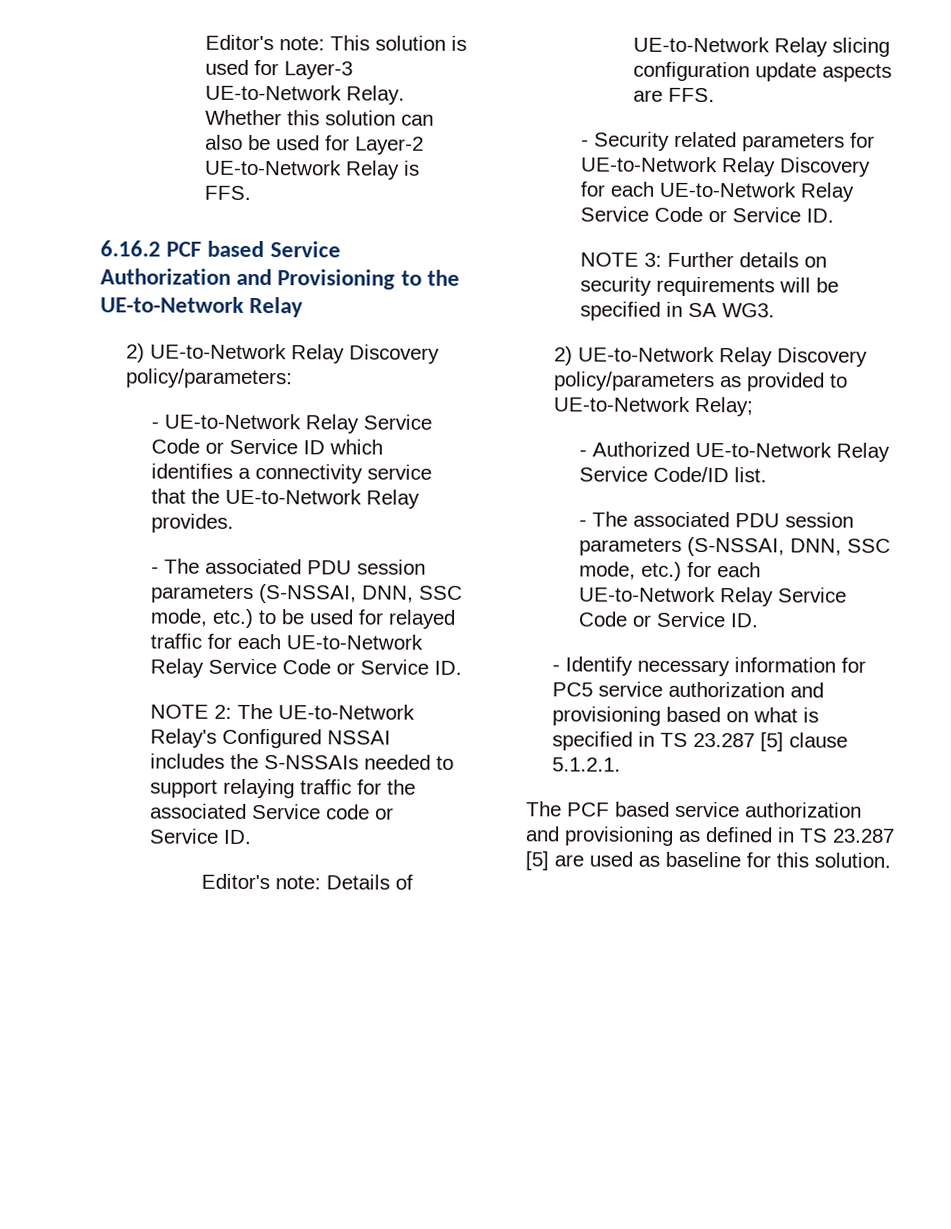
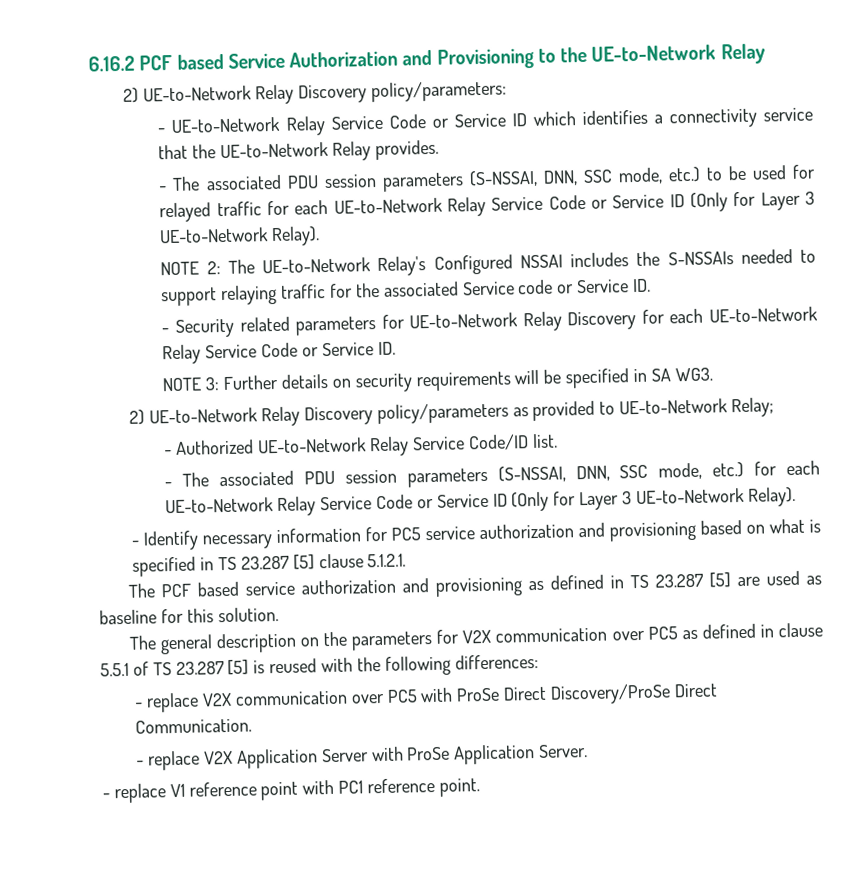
- Editor's note: This solution is used for Layer-3 UE-to-Network Relay. Whether this solution can also be used for Layer-2 UE-to-Network Relay is FFS.
- - The associated PDU session parameters (S-NSSAI, DNN, SSC mode, etc.) to be used for relayed traffic for each UE-to-Network Relay Service Code or Service ID.
+ - The associated PDU session parameters (S-NSSAI, DNN, SSC mode, etc.) to be used for relayed traffic for each UE-to-Network Relay Service Code or Service ID (Only for Layer 3 UE-to-Network Relay).
- Editor's note: Details of UE-to-Network Relay slicing configuration update aspects are FFS.
- - The associated PDU session parameters (S-NSSAI, DNN, SSC mode, etc.) for each UE-to-Network Relay Service Code or Service ID.
+ - The associated PDU session parameters (S-NSSAI, DNN, SSC mode, etc.) for each UE-to-Network Relay Service Code or Service ID (Only for Layer 3 UE-to-Network Relay).
+ The general description on the parameters for V2X communication over PC5 as defined in clause 5.5.1 of TS 23.287 [5] is reused with the following differences:
+ - replace V2X communication over PC5 with ProSe Direct Discovery/ProSe Direct Communication.
+ - replace V2X Application Server with ProSe Application Server.
+ - replace V1 reference point with PC1 reference point.

